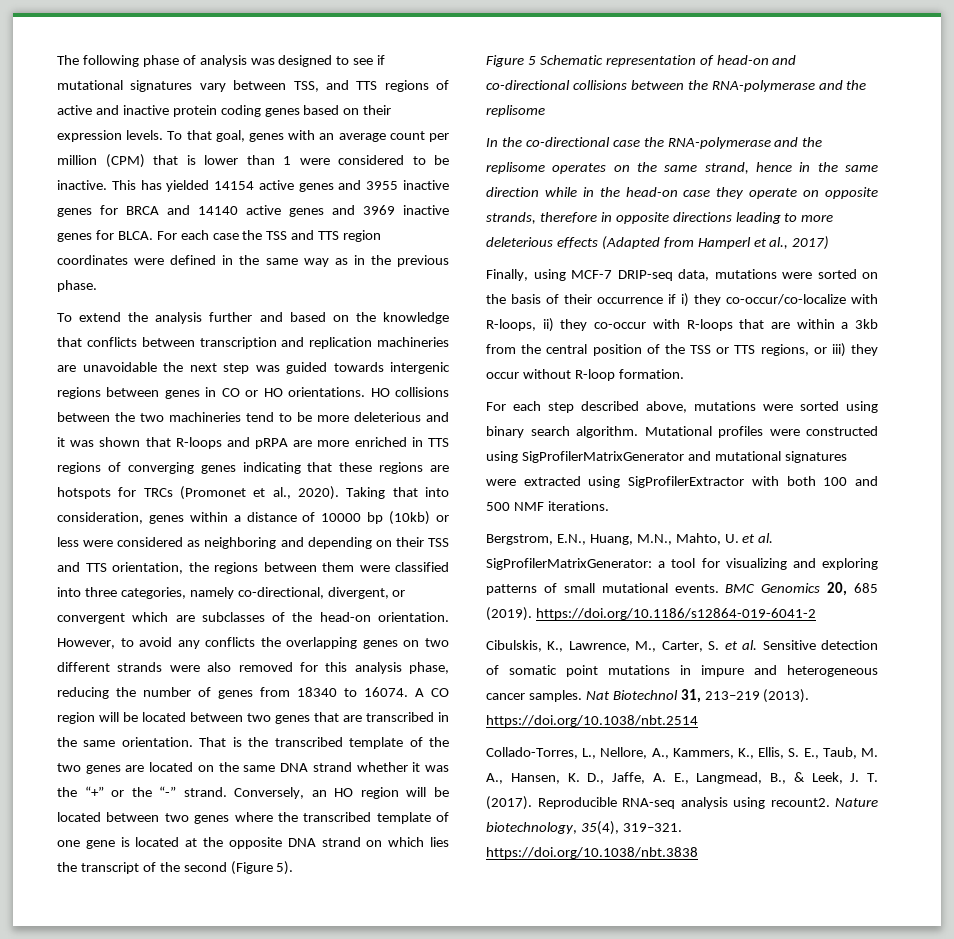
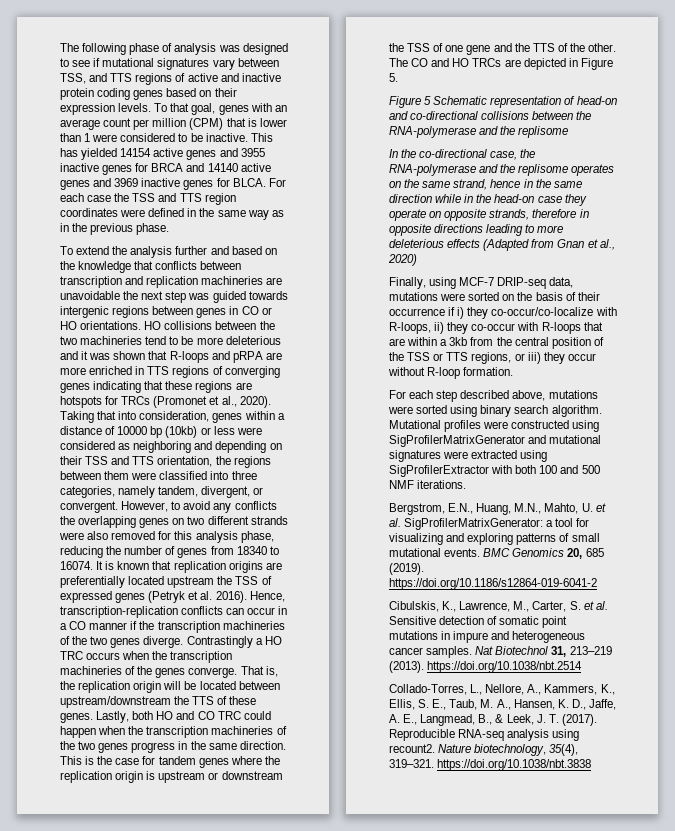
- Taking that into consideration, genes within a distance of 10000 bp (10kb) or less were considered as neighboring and depending on their TSS and TTS orientation, the regions between them were classified into three categories, namely co-directional, divergent, or convergent which are subclasses of the head-on orientation.
+ Taking that into consideration, genes within a distance of 10000 bp (10kb) or less were considered as neighboring and depending on their TSS and TTS orientation, the regions between them were classified into three categories, namely tandem, divergent, or convergent.
- A CO region will be located between two genes that are transcribed in the same orientation. That is the transcribed template of the two genes are located on the same DNA strand whether it was the “+” or the “-” strand. Conversely, an HO region will be located between two genes where the transcribed template of one gene is located at the opposite DNA strand on which lies the transcript of the second (Figure 5).
+ It is known that replication origins are preferentially located upstream the TSS of expressed genes (Petryk et al. 2016). Hence, transcription-replication conflicts can occur in a CO manner if the transcription machineries of the two genes diverge. Contrastingly a HO TRC occurs when the transcription machineries of the genes converge. That is, the replication origin will be located between upstream/downstream the TTS of these genes. Lastly, both HO and CO TRC could happen when the transcription machineries of the two genes progress in the same direction. This is the case for tandem genes where the replication origin is upstream or downstream the TSS of one gene and the TTS of the other. The CO and HO TRCs are depicted in Figure 5.
- In the co-directional case the RNA-polymerase and the replisome operates on the same strand, hence in the same direction while in the head-on case they operate on opposite strands, therefore in opposite directions leading to more deleterious effects (Adapted from Hamperl et al., 2017)
+ In the co-directional case, the RNA-polymerase and the replisome operates on the same strand, hence in the same direction while in the head-on case they operate on opposite strands, therefore in opposite directions leading to more deleterious effects (Adapted from Gnan et al., 2020)

